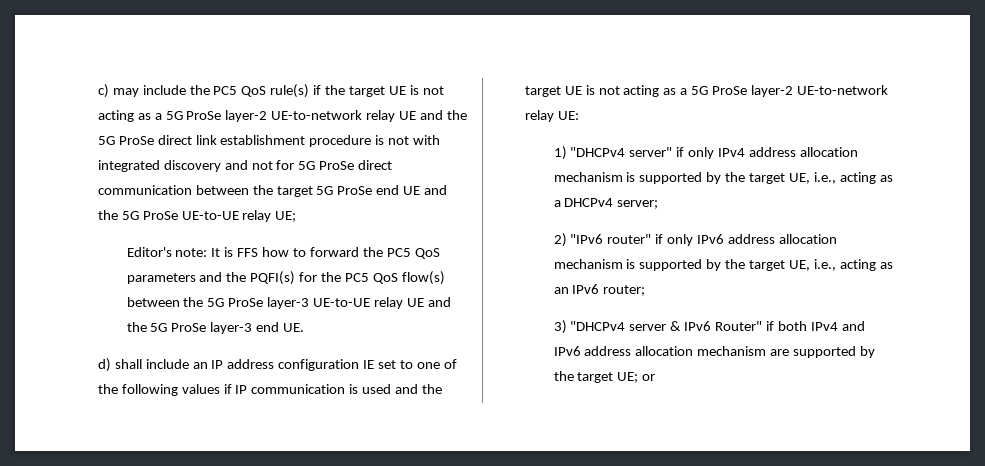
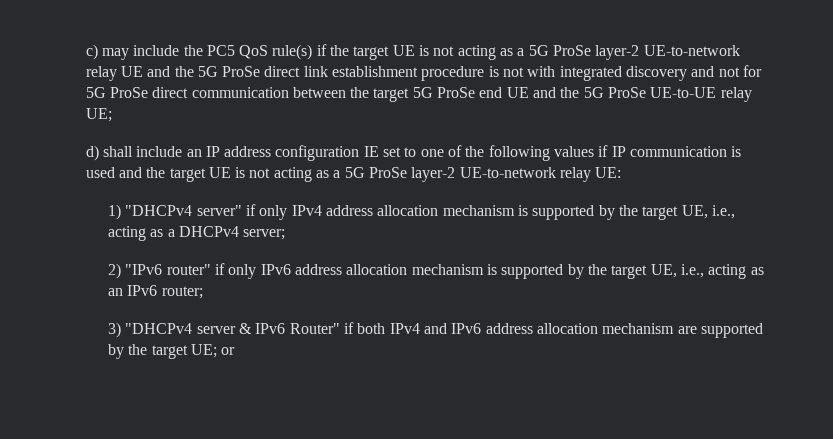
- Editor's note: It is FFS how to forward the PC5 QoS parameters and the PQFI(s) for the PC5 QoS flow(s) between the 5G ProSe layer-3 UE-to-UE relay UE and the 5G ProSe layer-3 end UE.

